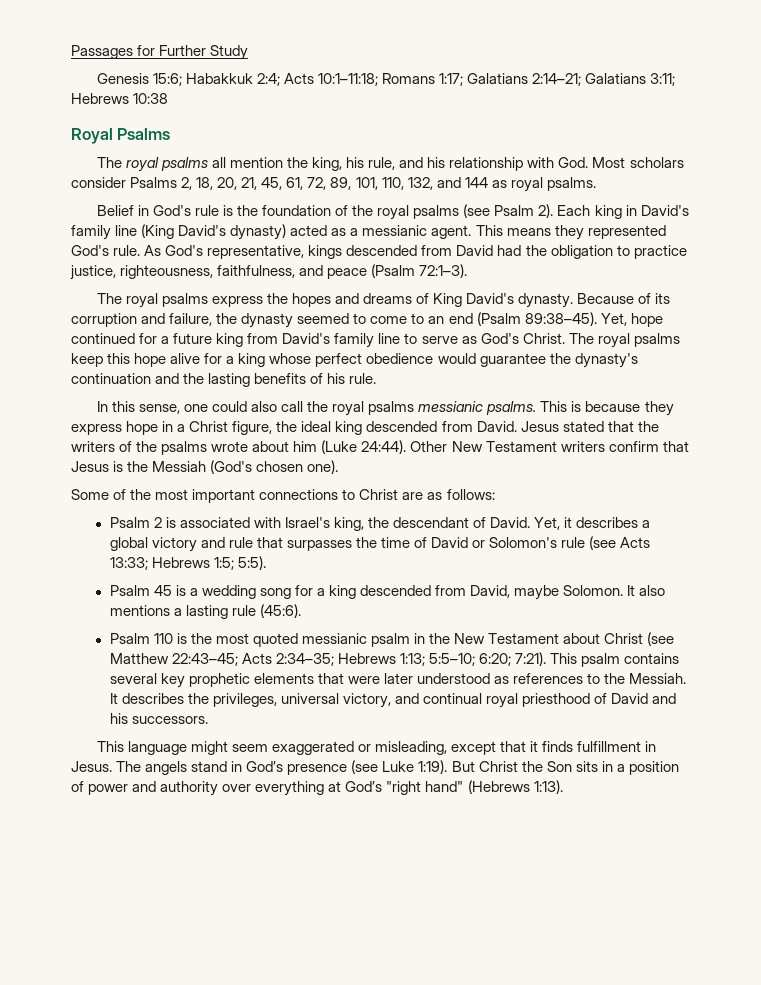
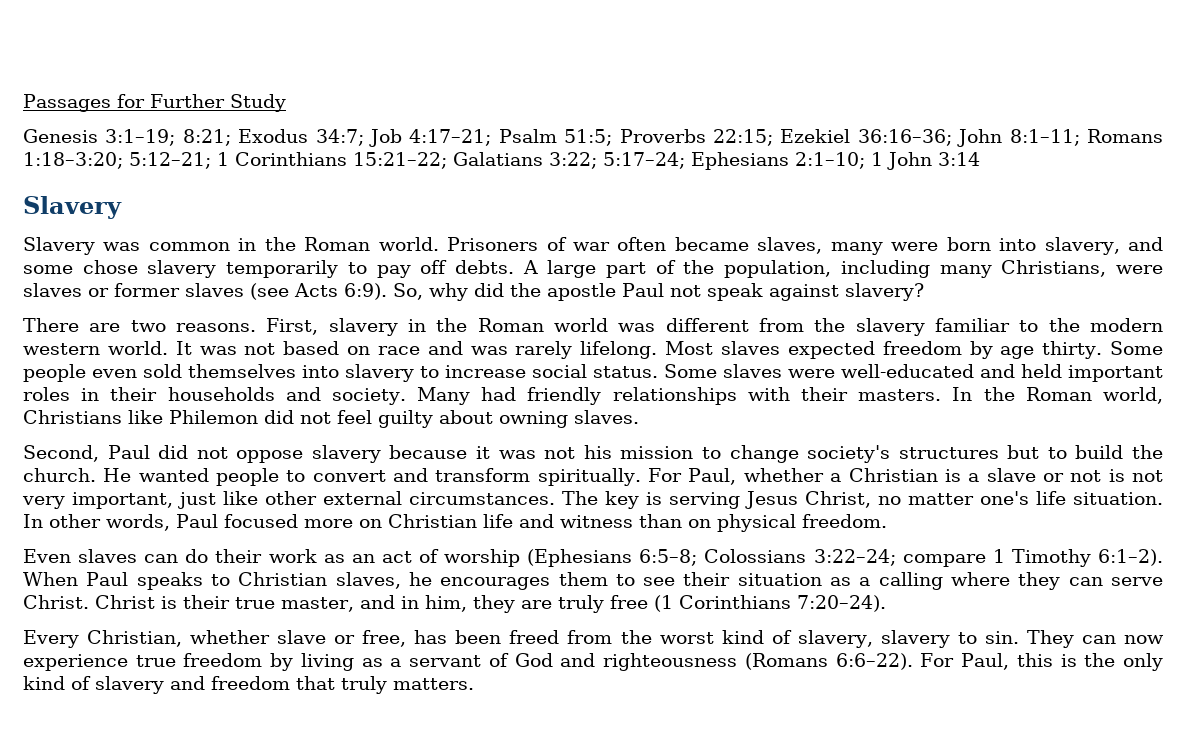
- Genesis 15:6; Habakkuk 2:4; Acts 10:1–11:18; Romans 1:17; Galatians 2:14–21; Galatians 3:11; Hebrews 10:38
- Royal Psalms
- The royal psalms all mention the king, his rule, and his relationship with God. Most scholars consider Psalms 2, 18, 20, 21, 45, 61, 72, 89, 101, 110, 132, and 144 as royal psalms.
- Belief in God's rule is the foundation of the royal psalms (see Psalm 2). Each king in David's family line (King David's dynasty) acted as a messianic agent. This means they represented God's rule. As God's representative, kings descended from David had the obligation to practice justice, righteousness, faithfulness, and peace (Psalm 72:1–3).
- The royal psalms express the hopes and dreams of King David's dynasty. Because of its corruption and failure, the dynasty seemed to come to an end (Psalm 89:38–45). Yet, hope continued for a future king from David's family line to serve as God's Christ. The royal psalms keep this hope alive for a king whose perfect obedience would guarantee the dynasty's continuation and the lasting benefits of his rule.
- In this sense, one could also call the royal psalms messianic psalms. This is because they express hope in a Christ figure, the ideal king descended from David. Jesus stated that the writers of the psalms wrote about him (Luke 24:44). Other New Testament writers confirm that Jesus is the Messiah (God's chosen one).
- Some of the most important connections to Christ are as follows:
- Psalm 2 is associated with Israel's king, the descendant of David. Yet, it describes a global victory and rule that surpasses the time of David or Solomon's rule (see Acts 13:33; Hebrews 1:5; 5:5).
- Psalm 45 is a wedding song for a king descended from David, maybe Solomon. It also mentions a lasting rule (45:6).
- Psalm 110 is the most quoted messianic psalm in the New Testament about Christ (see Matthew 22:43–45; Acts 2:34–35; Hebrews 1:13; 5:5–10; 6:20; 7:21). This psalm contains several key prophetic elements that were later understood as references to the Messiah. It describes the privileges, universal victory, and continual royal priesthood of David and his successors.
- This language might seem exaggerated or misleading, except that it finds fulfillment in Jesus. The angels stand in God’s presence (see Luke 1:19). But Christ the Son sits in a position of power and authority over everything at God’s "right hand" (Hebrews 1:13).
+ Genesis 3:1–19; 8:21; Exodus 34:7; Job 4:17–21; Psalm 51:5; Proverbs 22:15; Ezekiel 36:16–36; John 8:1–11; Romans 1:18–3:20; 5:12–21; 1 Corinthians 15:21–22; Galatians 3:22; 5:17–24; Ephesians 2:1–10; 1 John 3:14
+ Slavery
+ Slavery was common in the Roman world. Prisoners of war often became slaves, many were born into slavery, and some chose slavery temporarily to pay off debts. A large part of the population, including many Christians, were slaves or former slaves (see Acts 6:9). So, why did the apostle Paul not speak against slavery?
+ There are two reasons. First, slavery in the Roman world was different from the slavery familiar to the modern western world. It was not based on race and was rarely lifelong. Most slaves expected freedom by age thirty. Some people even sold themselves into slavery to increase social status. Some slaves were well-educated and held important roles in their households and society. Many had friendly relationships with their masters. In the Roman world, Christians like Philemon did not feel guilty about owning slaves.
+ Second, Paul did not oppose slavery because it was not his mission to change society's structures but to build the church. He wanted people to convert and transform spiritually. For Paul, whether a Christian is a slave or not is not very important, just like other external circumstances. The key is serving Jesus Christ, no matter one's life situation. In other words, Paul focused more on Christian life and witness than on physical freedom.
+ Even slaves can do their work as an act of worship (Ephesians 6:5–8; Colossians 3:22–24; compare 1 Timothy 6:1–2). When Paul speaks to Christian slaves, he encourages them to see their situation as a calling where they can serve Christ. Christ is their true master, and in him, they are truly free (1 Corinthians 7:20–24).
+ Every Christian, whether slave or free, has been freed from the worst kind of slavery, slavery to sin. They can now experience true freedom by living as a servant of God and righteousness (Romans 6:6–22). For Paul, this is the only kind of slavery and freedom that truly matters.

